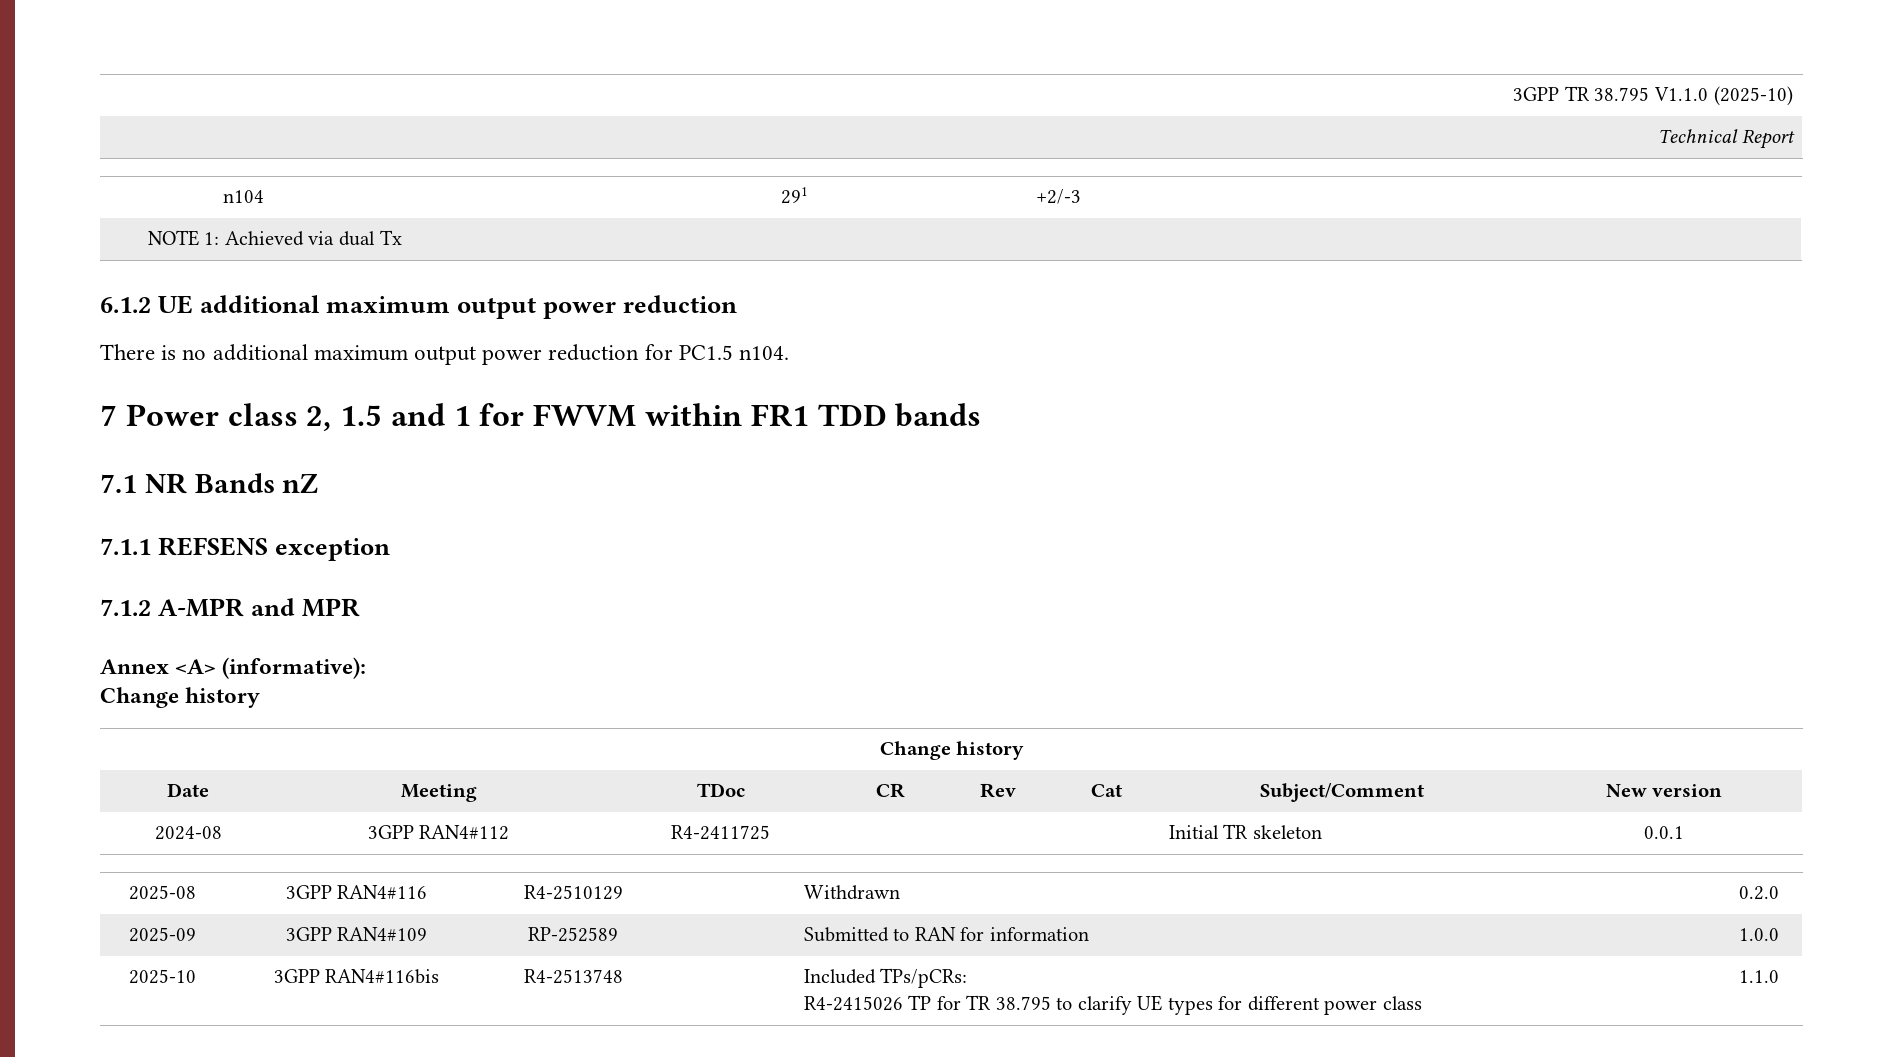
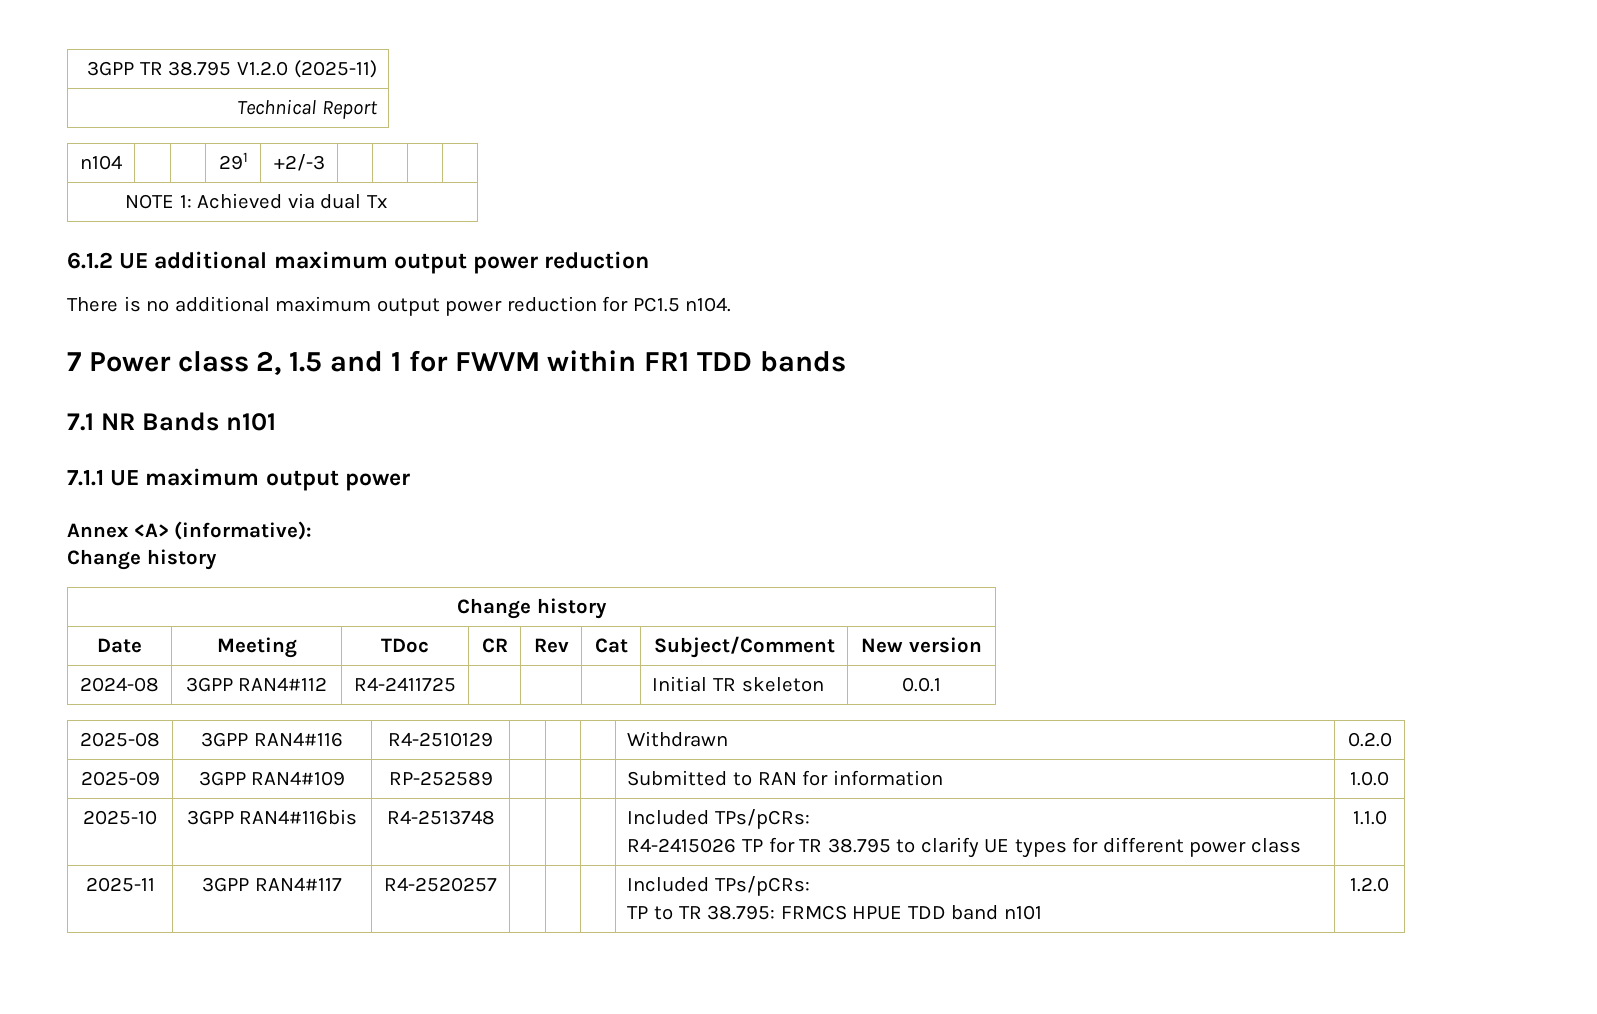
- 3GPP TR 38.795 V1.1.0 (2025-10)
+ 3GPP TR 38.795 V1.2.0 (2025-11)
- 7.1 NR Bands nZ
+ 7.1 NR Bands n101
- 7.1.1 REFSENS exception
- 7.1.2 A-MPR and MPR
+ 7.1.1 UE maximum output power
+ 2025-11 | 3GPP RAN4#117 | R4-2520257 | | | | Included TPs/pCRs:
+ TP to TR 38.795: FRMCS HPUE TDD band n101 | 1.2.0

